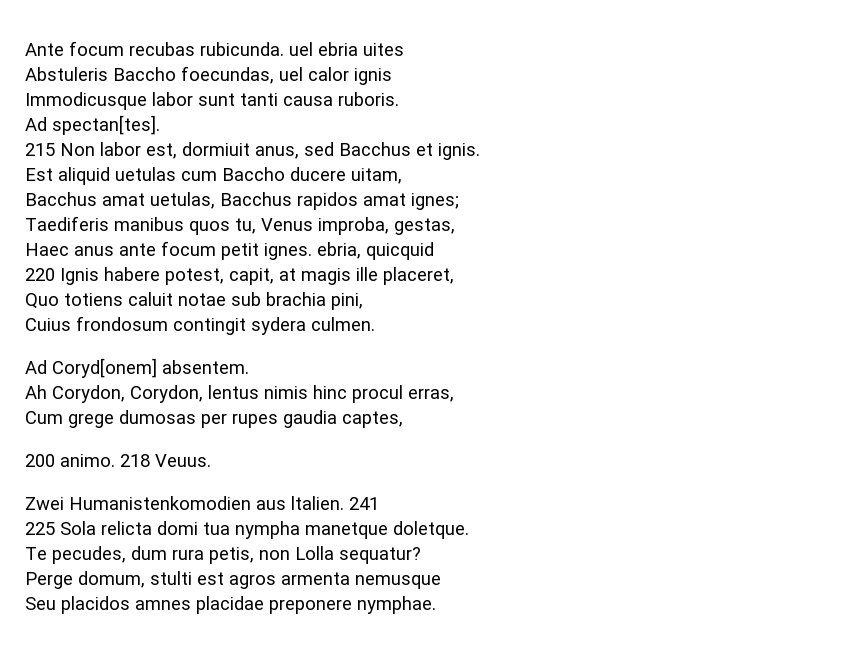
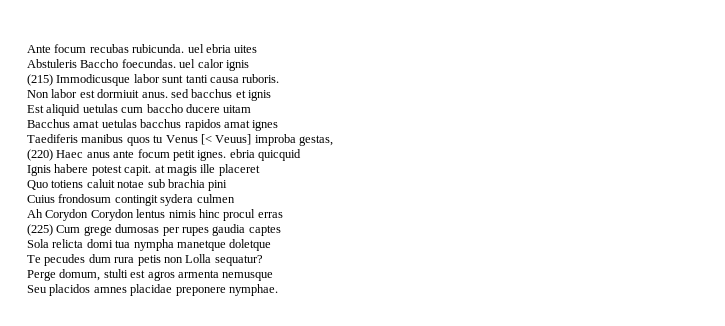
- Abstuleris Baccho foecundas, uel calor ignis
+ Abstuleris Baccho foecundas. uel calor ignis
- Immodicusque labor sunt tanti causa ruboris.
+ (215) Immodicusque labor sunt tanti causa ruboris.
- Ad spectan[tes].
- 215 Non labor est, dormiuit anus, sed Bacchus et ignis.
+ Non labor est dormiuit anus. sed bacchus et ignis
- Est aliquid uetulas cum Baccho ducere uitam,
+ Est aliquid uetulas cum baccho ducere uitam
- Bacchus amat uetulas, Bacchus rapidos amat ignes;
+ Bacchus amat uetulas bacchus rapidos amat ignes
- Taediferis manibus quos tu, Venus improba, gestas,
+ Taediferis manibus quos tu Venus [< Veuus] improba gestas,
- Haec anus ante focum petit ignes. ebria, quicquid
+ (220) Haec anus ante focum petit ignes. ebria quicquid
- 220 Ignis habere potest, capit, at magis ille placeret,
+ Ignis habere potest capit. at magis ille placeret
- Quo totiens caluit notae sub brachia pini,
+ Quo totiens caluit notae sub brachia pini
- Cuius frondosum contingit sydera culmen.
- Ad Coryd[onem] absentem.
+ Cuius frondosum contingit sydera culmen
- Ah Corydon, Corydon, lentus nimis hinc procul erras,
- Cum grege dumosas per rupes gaudia captes,
- 200 animo. 218 Veuus.
- Zwei Humanistenkomodien aus ltalien. 241
- 225 Sola relicta domi tua nympha manetque doletque.
+ Ah Corydon Corydon lentus nimis hinc procul erras
+ (225) Cum grege dumosas per rupes gaudia captes
+ Sola relicta domi tua nympha manetque doletque
- Te pecudes, dum rura petis, non Lolla sequatur?
+ Te pecudes dum rura petis non Lolla sequatur?

